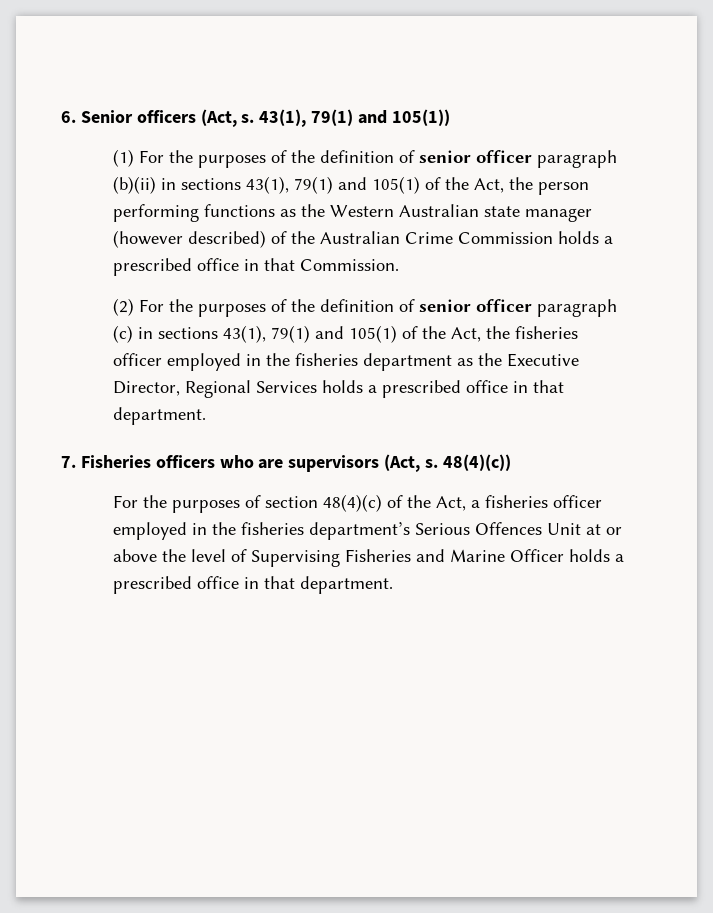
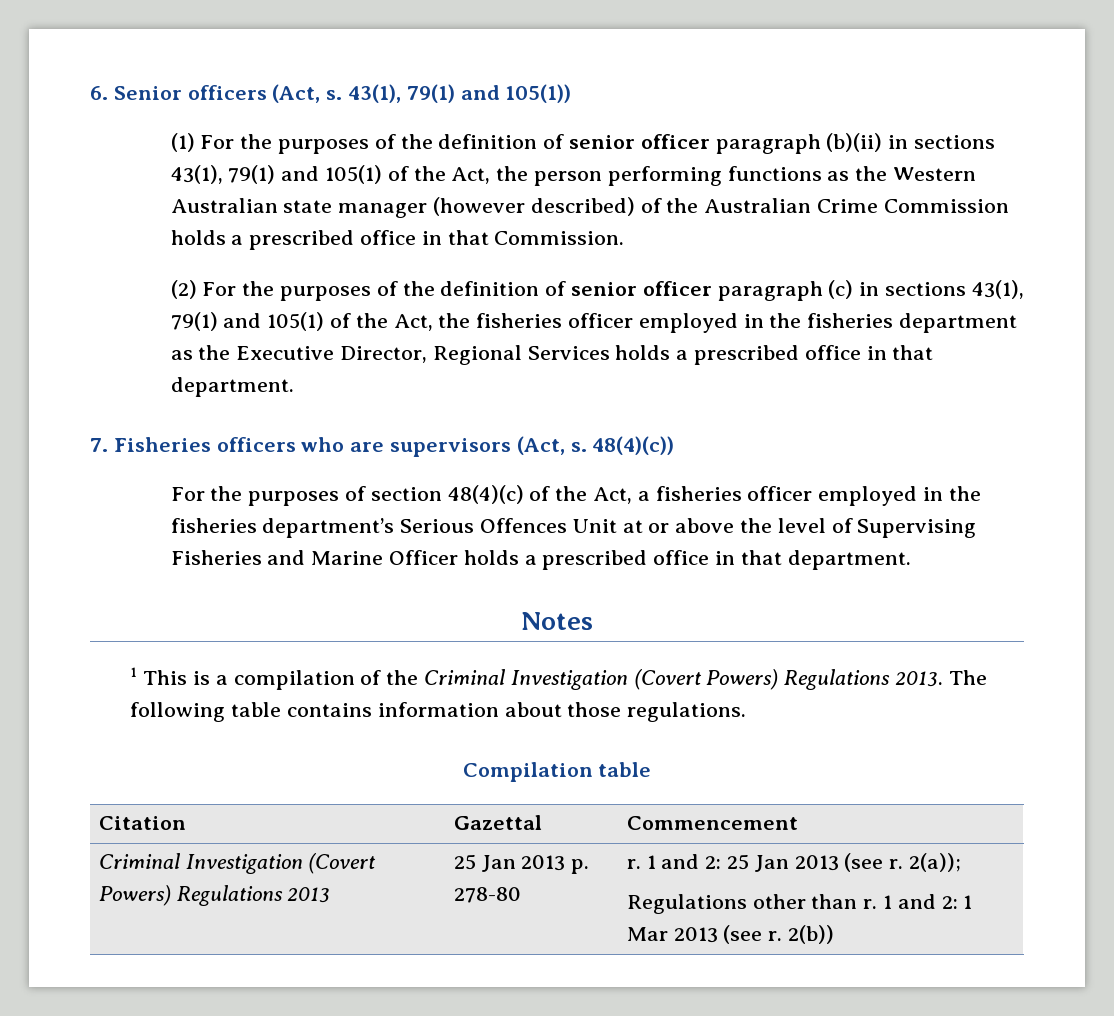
+ Notes
+ 1 This is a compilation of the Criminal Investigation (Covert Powers) Regulations 2013. The following table contains information about those regulations.
+ Compilation table
+ Citation | Gazettal | Commencement
+ Criminal Investigation (Covert Powers) Regulations 2013 | 25 Jan 2013 p. 278-80 | r. 1 and 2: 25 Jan 2013 (see r. 2(a));
+ Regulations other than r. 1 and 2: 1 Mar 2013 (see r. 2(b))

